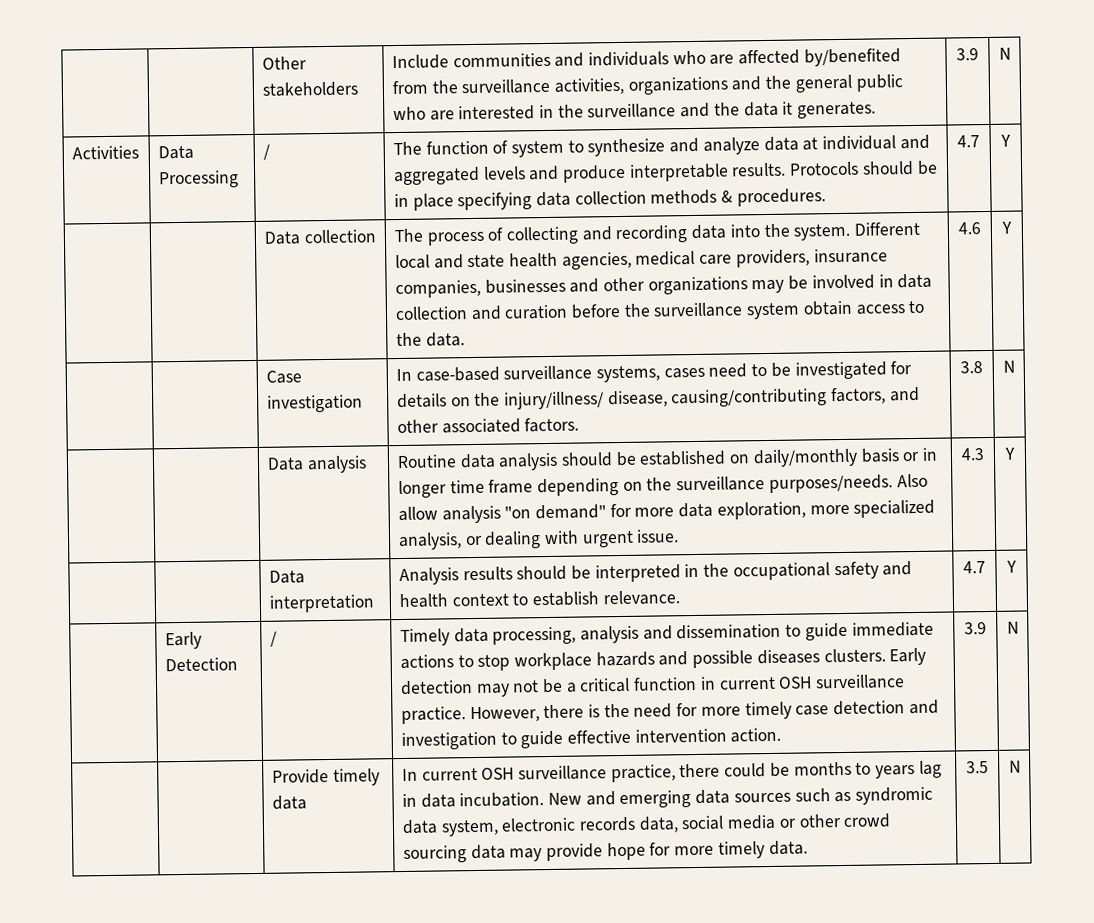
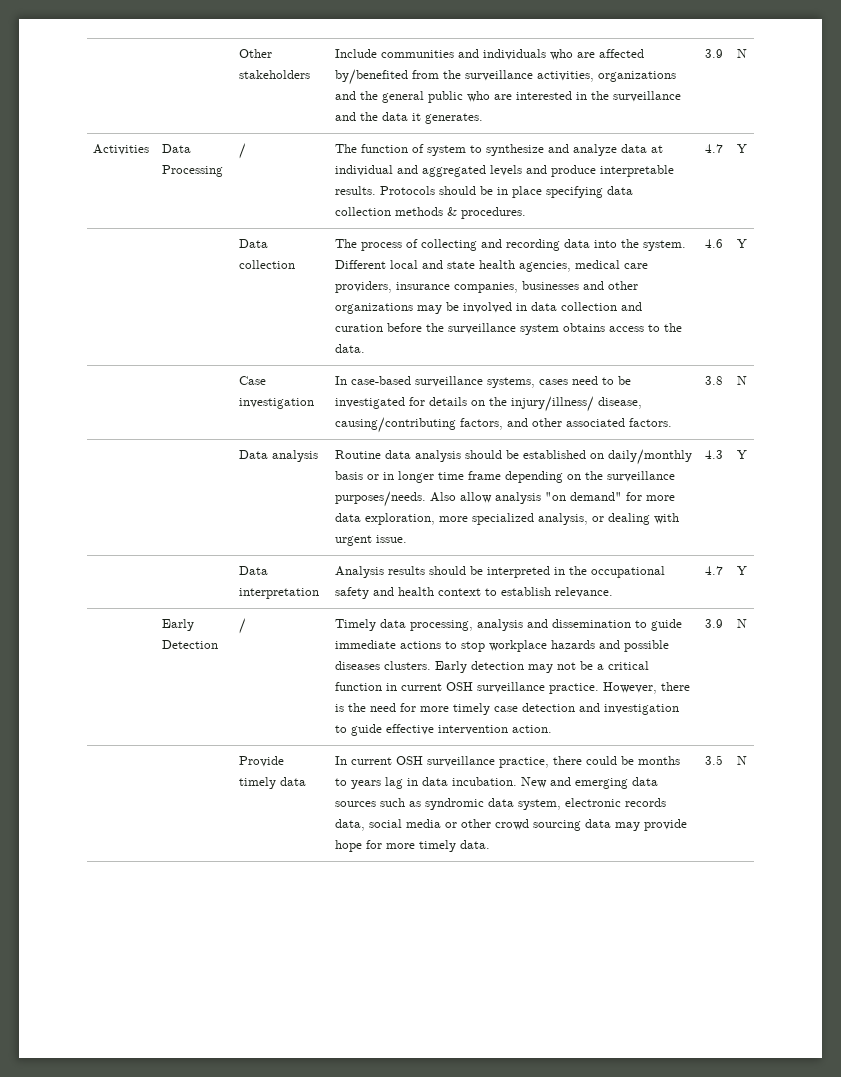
- Different local and state health agencies, medical care providers, insurance companies, businesses and other organizations may be involved in data collection and curation before the surveillance system obtain access to the data.
+ Different local and state health agencies, medical care providers, insurance companies, businesses and other organizations may be involved in data collection and curation before the surveillance system obtains access to the data.

